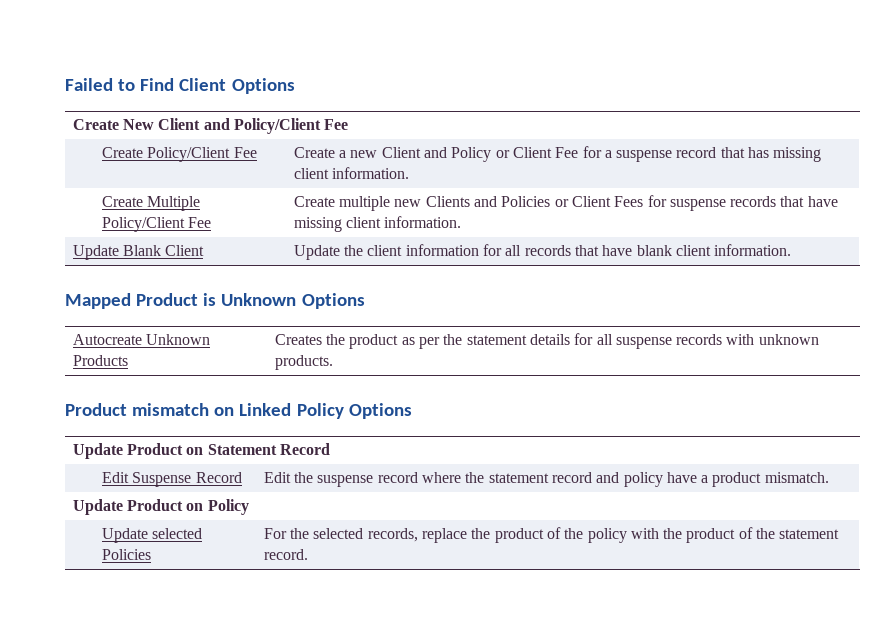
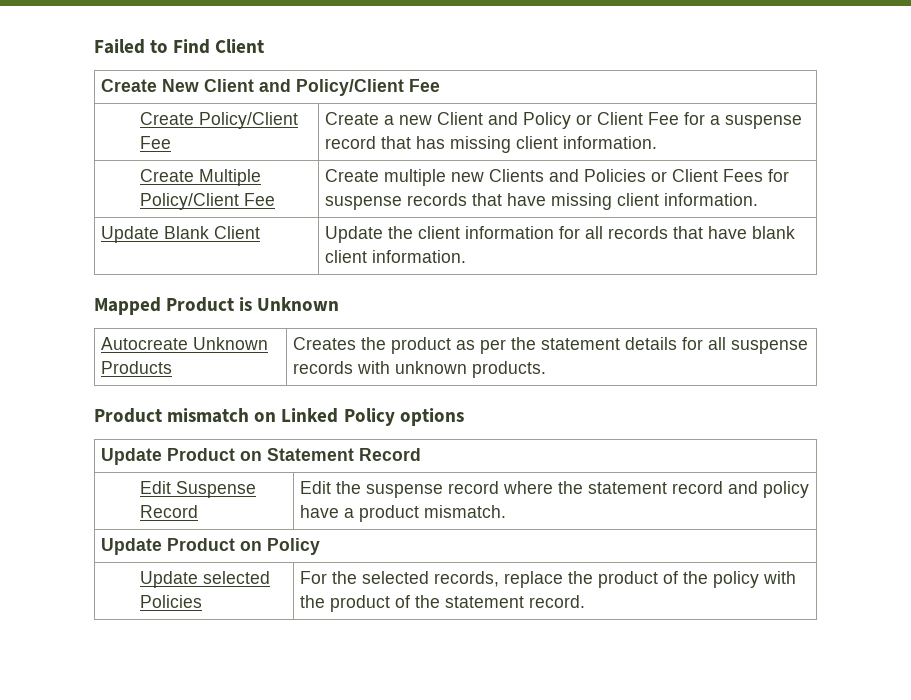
- Failed to Find Client Options
+ Failed to Find Client
- Mapped Product is Unknown Options
+ Mapped Product is Unknown
- Product mismatch on Linked Policy Options
+ Product mismatch on Linked Policy options

